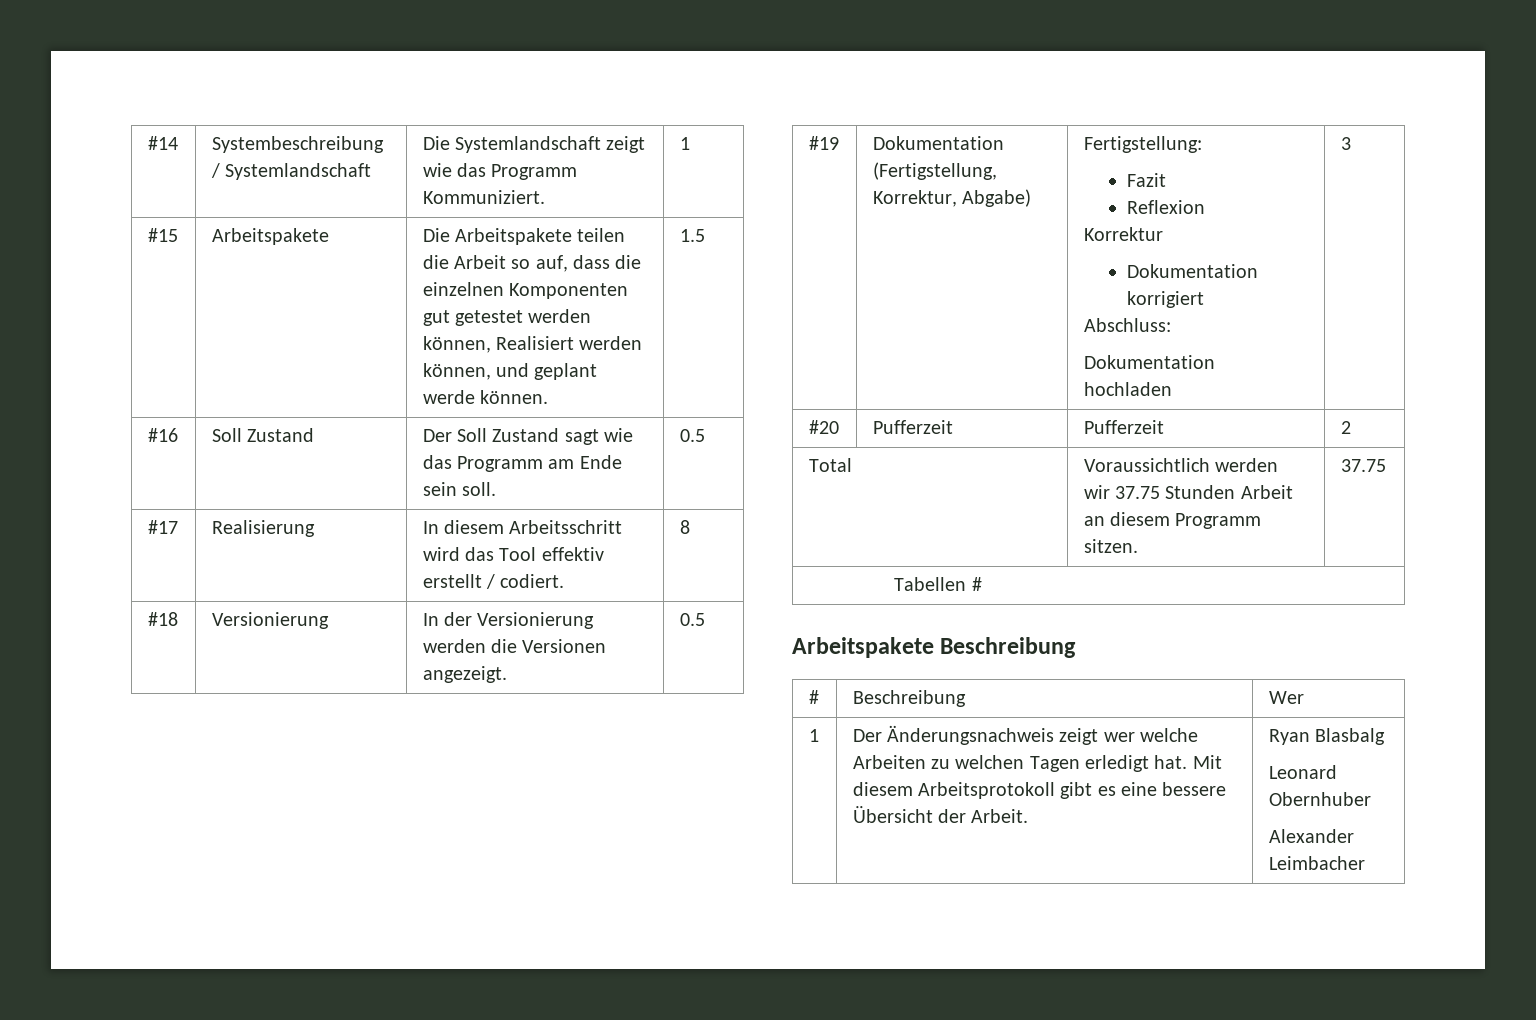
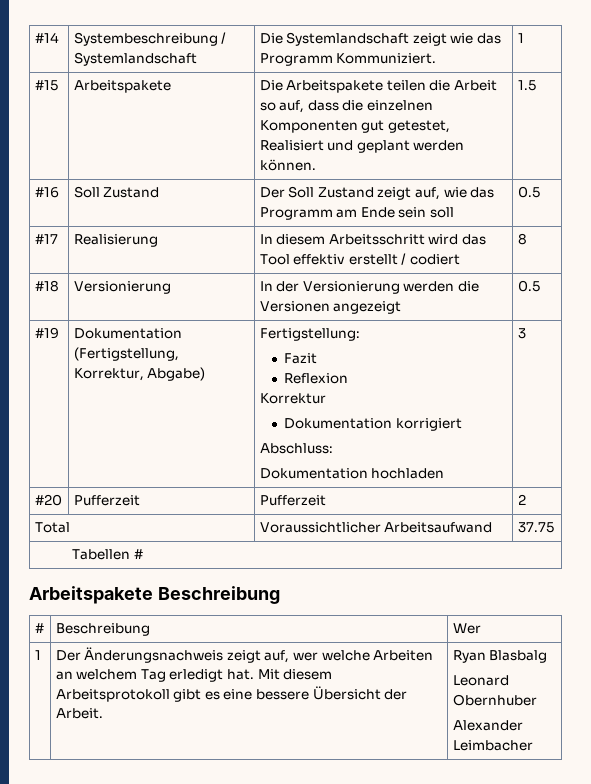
- #15 | Arbeitspakete | Die Arbeitspakete teilen die Arbeit so auf, dass die einzelnen Komponenten gut getestet werden können, Realisiert werden können, und geplant werde können. | 1.5
+ #15 | Arbeitspakete | Die Arbeitspakete teilen die Arbeit so auf, dass die einzelnen Komponenten gut getestet, Realisiert und geplant werden können. | 1.5
- #16 | Soll Zustand | Der Soll Zustand sagt wie das Programm am Ende sein soll. | 0.5
+ #16 | Soll Zustand | Der Soll Zustand zeigt auf, wie das Programm am Ende sein soll | 0.5
- #17 | Realisierung | In diesem Arbeitsschritt wird das Tool effektiv erstellt / codiert. | 8
+ #17 | Realisierung | In diesem Arbeitsschritt wird das Tool effektiv erstellt / codiert | 8
- #18 | Versionierung | In der Versionierung werden die Versionen angezeigt. | 0.5
+ #18 | Versionierung | In der Versionierung werden die Versionen angezeigt | 0.5
- Total | Voraussichtlich werden wir 37.75 Stunden Arbeit an diesem Programm sitzen. | 37.75
+ Total | Voraussichtlicher Arbeitsaufwand | 37.75
- 1 | Der Änderungsnachweis zeigt wer welche Arbeiten zu welchen Tagen erledigt hat. Mit diesem Arbeitsprotokoll gibt es eine bessere Übersicht der Arbeit. | Ryan Blasbalg
+ 1 | Der Änderungsnachweis zeigt auf, wer welche Arbeiten an welchem Tag erledigt hat. Mit diesem Arbeitsprotokoll gibt es eine bessere Übersicht der Arbeit. | Ryan Blasbalg

